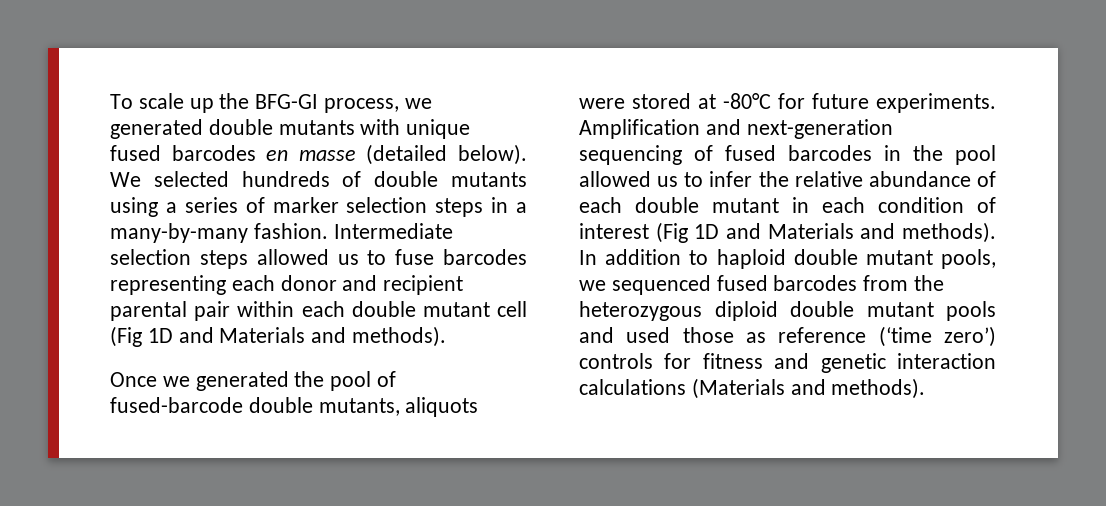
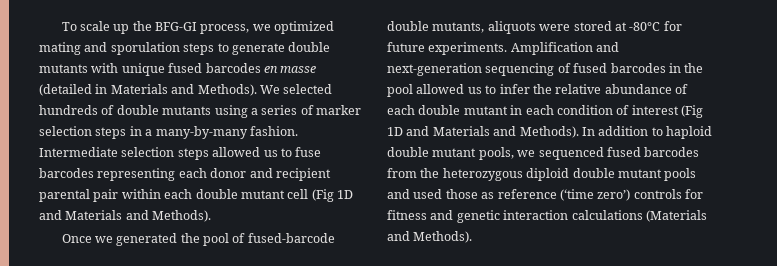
- To scale up the BFG-GI process, we generated double mutants with unique fused barcodes en masse (detailed below).
+ To scale up the BFG-GI process, we optimized mating and sporulation steps to generate double mutants with unique fused barcodes en masse (detailed in Materials and Methods).
- Intermediate selection steps allowed us to fuse barcodes representing each donor and recipient parental pair within each double mutant cell (Fig 1D and Materials and methods).
+ Intermediate selection steps allowed us to fuse barcodes representing each donor and recipient parental pair within each double mutant cell (Fig 1D and Materials and Methods).
- Amplification and next-generation sequencing of fused barcodes in the pool allowed us to infer the relative abundance of each double mutant in each condition of interest (Fig 1D and Materials and methods).
+ Amplification and next-generation sequencing of fused barcodes in the pool allowed us to infer the relative abundance of each double mutant in each condition of interest (Fig 1D and Materials and Methods).
- In addition to haploid double mutant pools, we sequenced fused barcodes from the heterozygous diploid double mutant pools and used those as reference (‘time zero’) controls for fitness and genetic interaction calculations (Materials and methods).
+ In addition to haploid double mutant pools, we sequenced fused barcodes from the heterozygous diploid double mutant pools and used those as reference (‘time zero’) controls for fitness and genetic interaction calculations (Materials and Methods).

